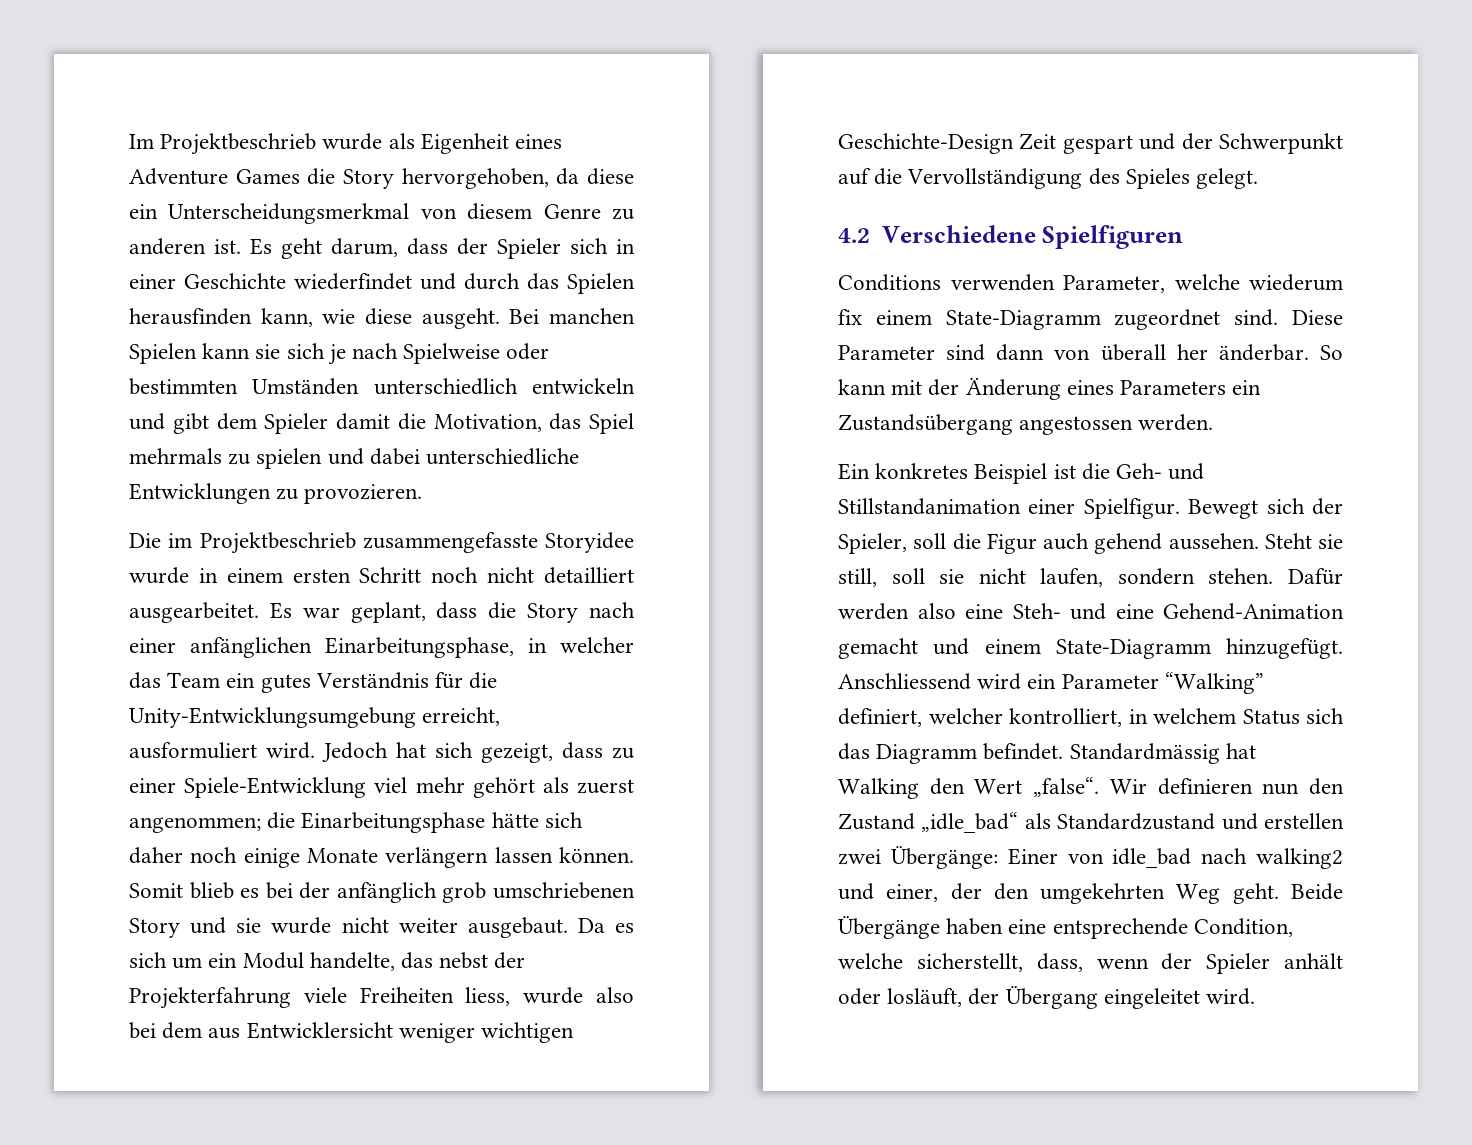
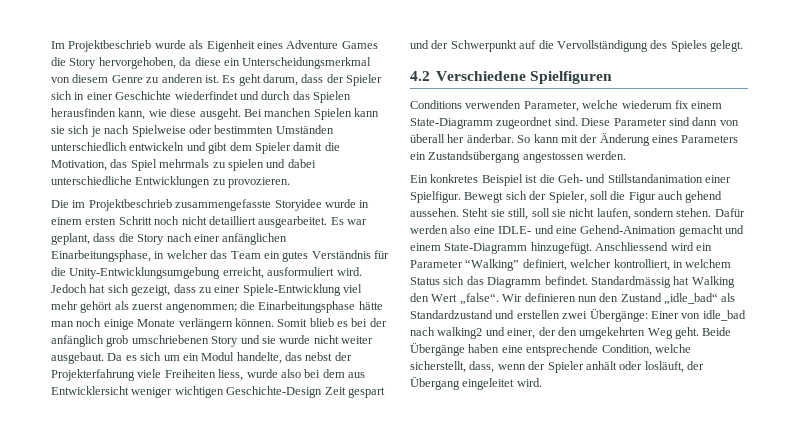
- Jedoch hat sich gezeigt, dass zu einer Spiele-Entwicklung viel mehr gehört als zuerst angenommen; die Einarbeitungsphase hätte sich daher noch einige Monate verlängern lassen können.
+ Jedoch hat sich gezeigt, dass zu einer Spiele-Entwicklung viel mehr gehört als zuerst angenommen; die Einarbeitungsphase hätte man noch einige Monate verlängern können.
- Dafür werden also eine Steh- und eine Gehend-Animation gemacht und einem State-Diagramm hinzugefügt.
+ Dafür werden also eine IDLE- und eine Gehend-Animation gemacht und einem State-Diagramm hinzugefügt.

